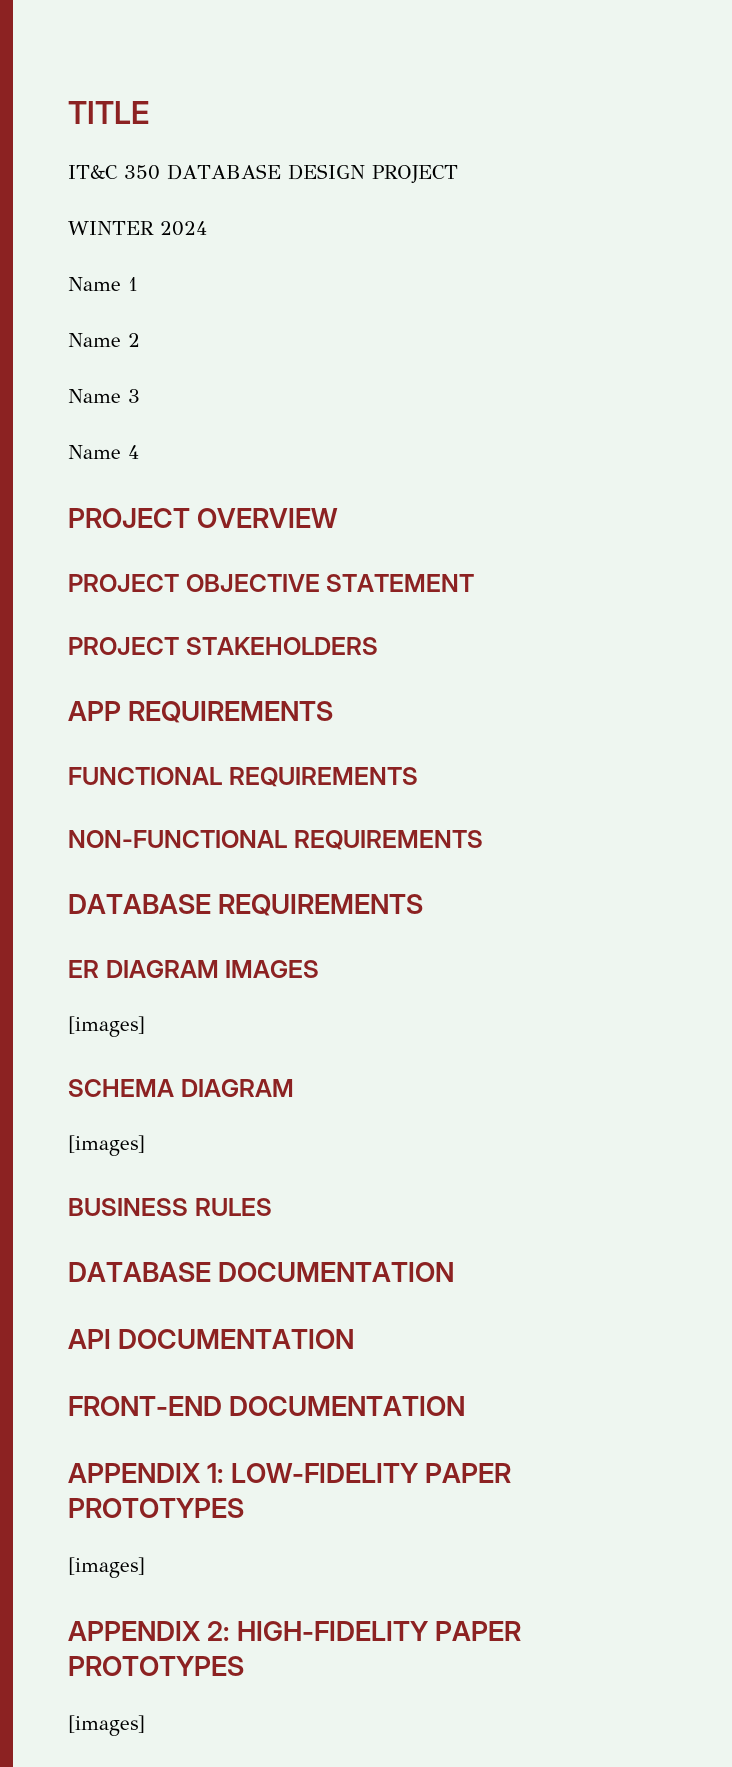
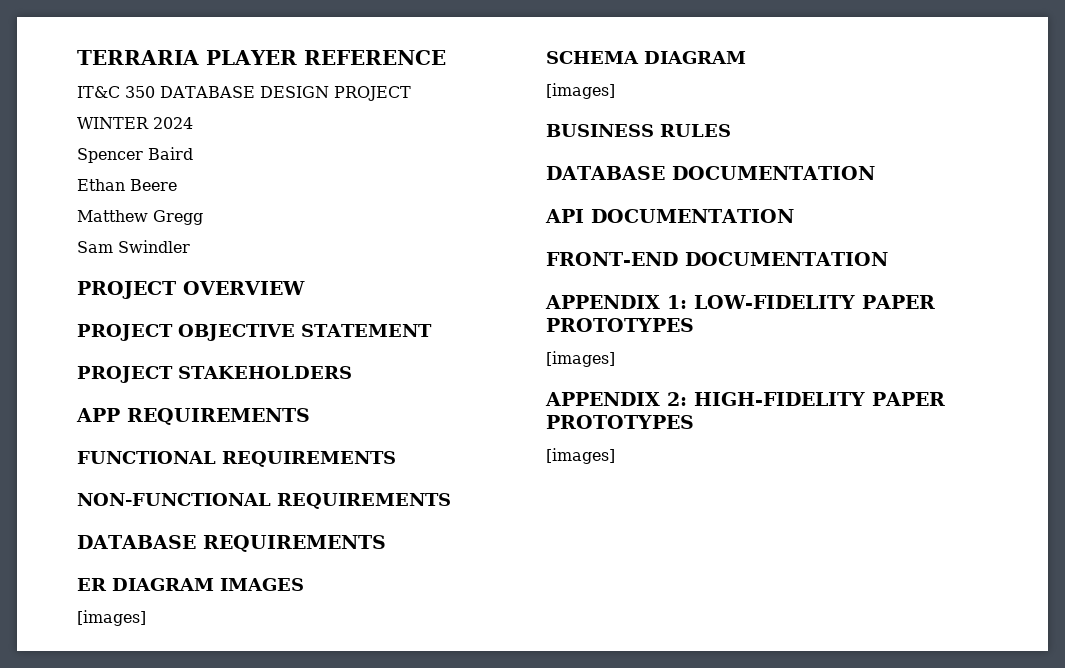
- TITLE
+ TERRARIA PLAYER REFERENCE
- Name 1
- Name 2
- Name 3
- Name 4
+ Spencer Baird
+ Ethan Beere
+ Matthew Gregg
+ Sam Swindler

